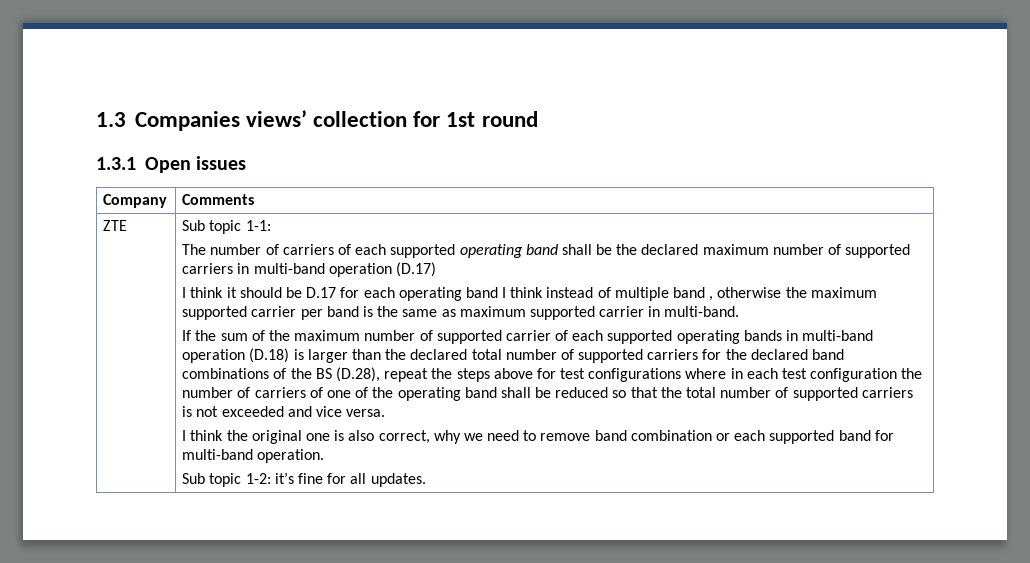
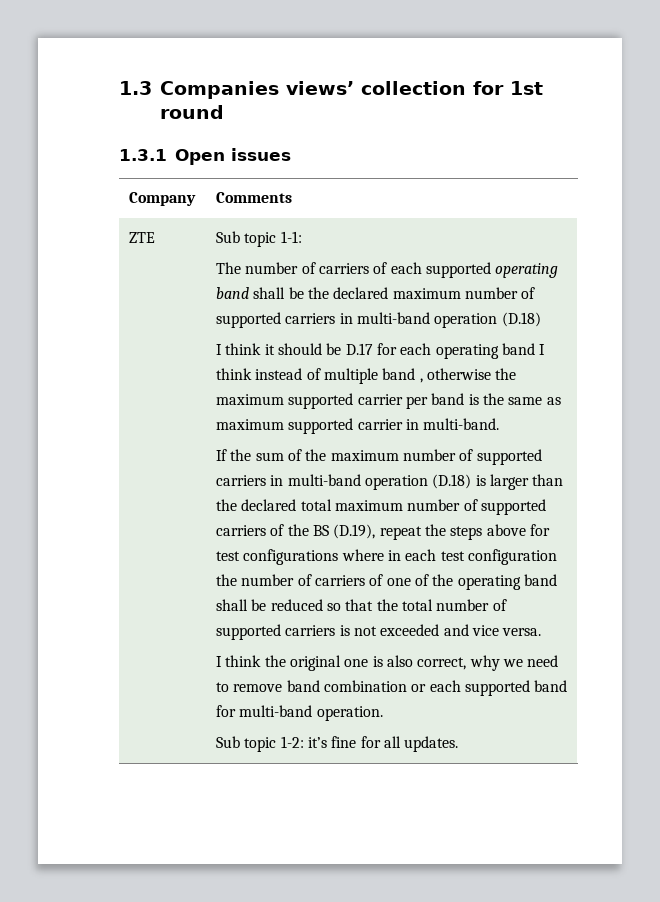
- The number of carriers of each supported operating band shall be the declared maximum number of supported carriers in multi-band operation (D.17)
+ The number of carriers of each supported operating band shall be the declared maximum number of supported carriers in multi-band operation (D.18)
- If the sum of the maximum number of supported carrier of each supported operating bands in multi-band operation (D.18) is larger than the declared total number of supported carriers for the declared band combinations of the BS (D.28), repeat the steps above for test configurations where in each test configuration the number of carriers of one of the operating band shall be reduced so that the total number of supported carriers is not exceeded and vice versa.
+ If the sum of the maximum number of supported carriers in multi-band operation (D.18) is larger than the declared total maximum number of supported carriers of the BS (D.19), repeat the steps above for test configurations where in each test configuration the number of carriers of one of the operating band shall be reduced so that the total number of supported carriers is not exceeded and vice versa.

